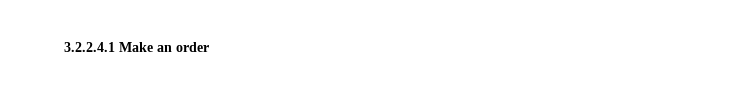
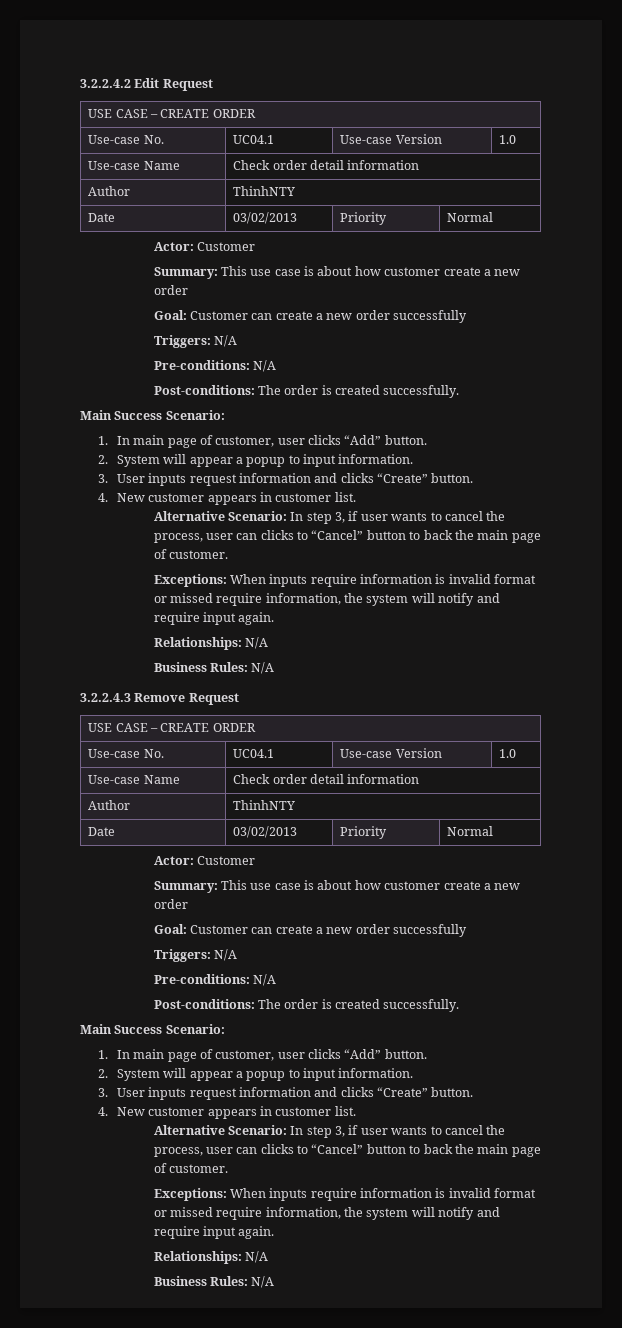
- 3.2.2.4.1 Make an order
+ 3.2.2.4.2 Edit Request
+ USE CASE – CREATE ORDER
+ Use-case No. | UC04.1 | Use-case Version | 1.0
+ Use-case Name | Check order detail information
+ Author | ThinhNTY
+ Date | 03/02/2013 | Priority | Normal
+ Actor: Customer
+ Summary: This use case is about how customer create a new order
+ Goal: Customer can create a new order successfully
+ Triggers: N/A
+ Pre-conditions: N/A
+ Post-conditions: The order is created successfully.
+ Main Success Scenario:
+ 1. In main page of customer, user clicks “Add” button.
+ 2. System will appear a popup to input information.
+ 3. User inputs request information and clicks “Create” button.
+ 4. New customer appears in customer list.
+ Alternative Scenario: In step 3, if user wants to cancel the process, user can clicks to “Cancel” button to back the main page of customer.
+ Exceptions: When inputs require information is invalid format or missed require information, the system will notify and require input again.
+ Relationships: N/A
+ Business Rules: N/A
+ 3.2.2.4.3 Remove Request
+ USE CASE – CREATE ORDER
+ Use-case No. | UC04.1 | Use-case Version | 1.0
+ Use-case Name | Check order detail information
+ Author | ThinhNTY
+ Date | 03/02/2013 | Priority | Normal
+ Actor: Customer
+ Summary: This use case is about how customer create a new order
+ Goal: Customer can create a new order successfully
+ Triggers: N/A
+ Pre-conditions: N/A
+ Post-conditions: The order is created successfully.
+ Main Success Scenario:
+ 1. In main page of customer, user clicks “Add” button.
+ 2. System will appear a popup to input information.
+ 3. User inputs request information and clicks “Create” button.
+ 4. New customer appears in customer list.
+ Alternative Scenario: In step 3, if user wants to cancel the process, user can clicks to “Cancel” button to back the main page of customer.
+ Exceptions: When inputs require information is invalid format or missed require information, the system will notify and require input again.
+ Relationships: N/A
+ Business Rules: N/A

